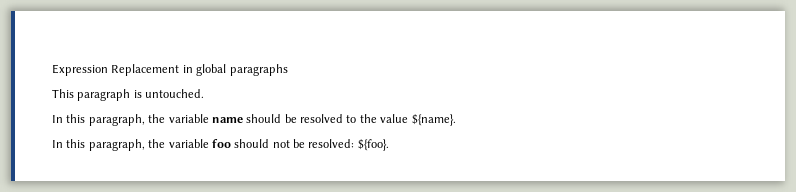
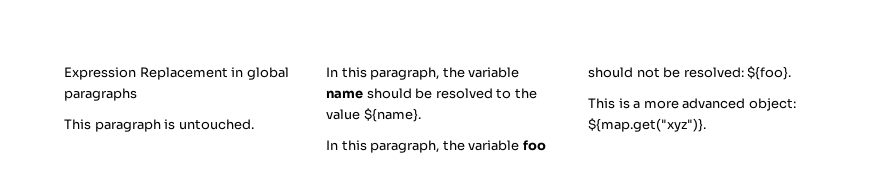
+ This is a more advanced object: ${map.get("xyz")}.

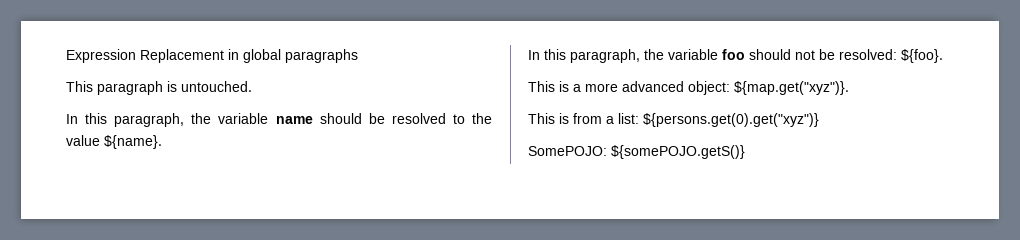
+ This is from a list: ${persons.get(0).get("xyz")}
+ SomePOJO: ${somePOJO.getS()}

